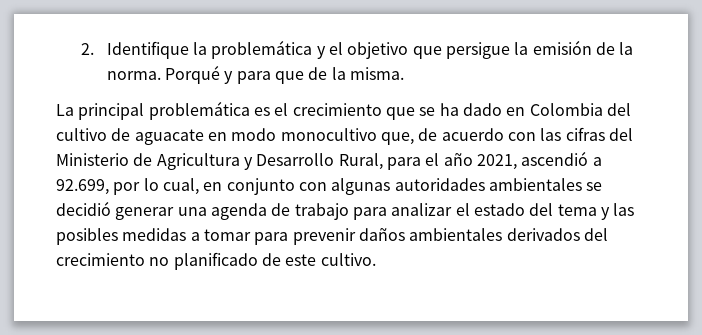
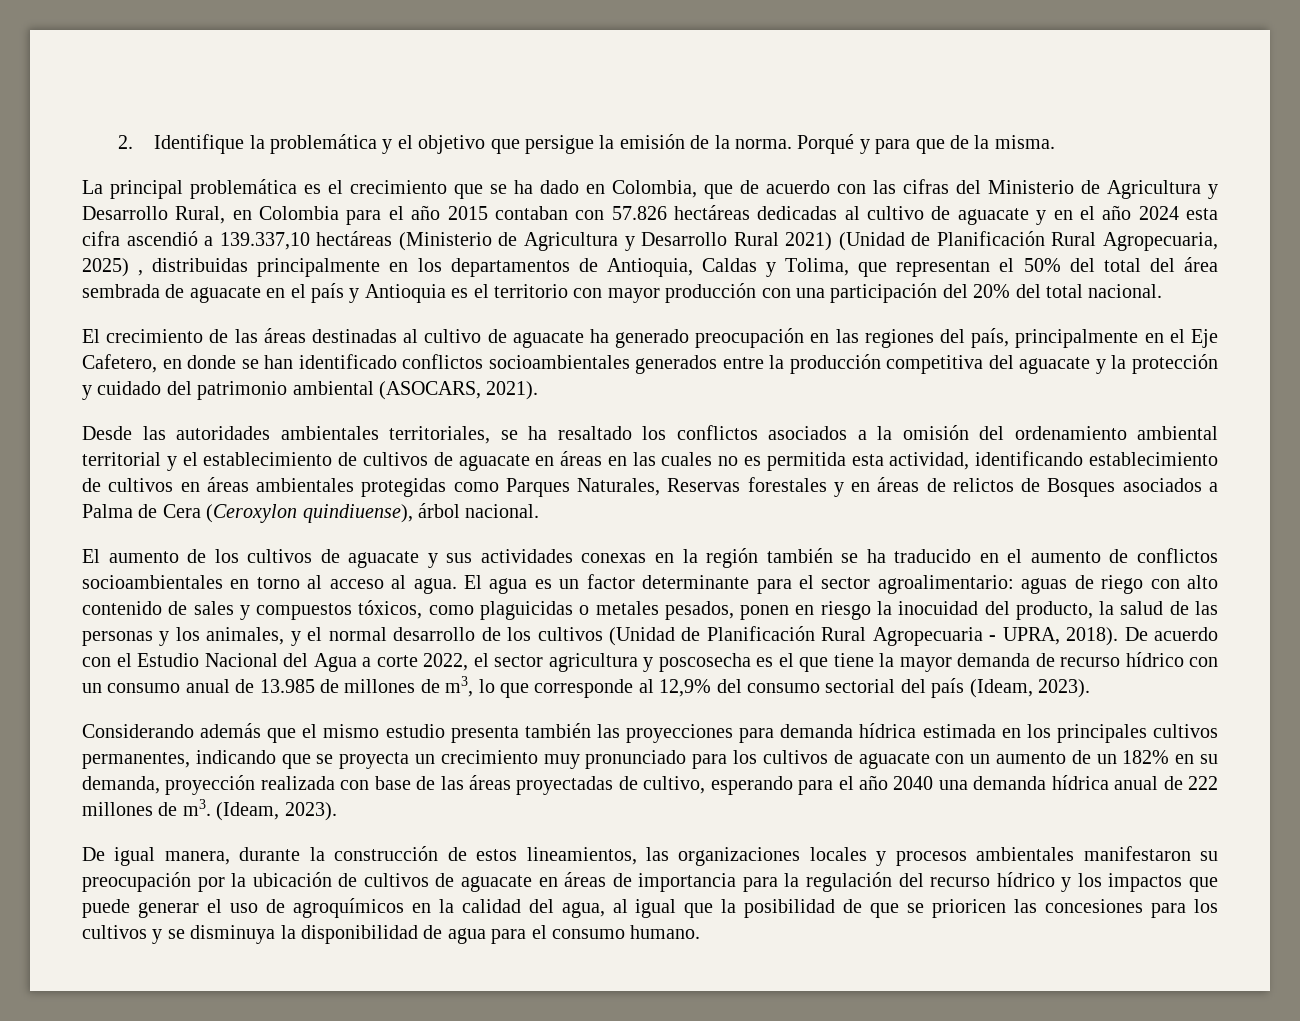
- La principal problemática es el crecimiento que se ha dado en Colombia del cultivo de aguacate en modo monocultivo que, de acuerdo con las cifras del Ministerio de Agricultura y Desarrollo Rural, para el año 2021, ascendió a 92.699, por lo cual, en conjunto con algunas autoridades ambientales se decidió generar una agenda de trabajo para analizar el estado del tema y las posibles medidas a tomar para prevenir daños ambientales derivados del crecimiento no planificado de este cultivo.
+ La principal problemática es el crecimiento que se ha dado en Colombia, que de acuerdo con las cifras del Ministerio de Agricultura y Desarrollo Rural, en Colombia para el año 2015 contaban con 57.826 hectáreas dedicadas al cultivo de aguacate y en el año 2024 esta cifra ascendió a 139.337,10 hectáreas (Ministerio de Agricultura y Desarrollo Rural 2021) (Unidad de Planificación Rural Agropecuaria, 2025) , distribuidas principalmente en los departamentos de Antioquia, Caldas y Tolima, que representan el 50% del total del área sembrada de aguacate en el país y Antioquia es el territorio con mayor producción con una participación del 20% del total nacional.
+ El crecimiento de las áreas destinadas al cultivo de aguacate ha generado preocupación en las regiones del país, principalmente en el Eje Cafetero, en donde se han identificado conflictos socioambientales generados entre la producción competitiva del aguacate y la protección y cuidado del patrimonio ambiental (ASOCARS, 2021).
+ Desde las autoridades ambientales territoriales, se ha resaltado los conflictos asociados a la omisión del ordenamiento ambiental territorial y el establecimiento de cultivos de aguacate en áreas en las cuales no es permitida esta actividad, identificando establecimiento de cultivos en áreas ambientales protegidas como Parques Naturales, Reservas forestales y en áreas de relictos de Bosques asociados a Palma de Cera (Ceroxylon quindiuense), árbol nacional.
+ El aumento de los cultivos de aguacate y sus actividades conexas en la región también se ha traducido en el aumento de conflictos socioambientales en torno al acceso al agua. El agua es un factor determinante para el sector agroalimentario: aguas de riego con alto contenido de sales y compuestos tóxicos, como plaguicidas o metales pesados, ponen en riesgo la inocuidad del producto, la salud de las personas y los animales, y el normal desarrollo de los cultivos (Unidad de Planificación Rural Agropecuaria - UPRA, 2018). De acuerdo con el Estudio Nacional del Agua a corte 2022, el sector agricultura y poscosecha es el que tiene la mayor demanda de recurso hídrico con un consumo anual de 13.985 de millones de m3, lo que corresponde al 12,9% del consumo sectorial del país (Ideam, 2023).
+ Considerando además que el mismo estudio presenta también las proyecciones para demanda hídrica estimada en los principales cultivos permanentes, indicando que se proyecta un crecimiento muy pronunciado para los cultivos de aguacate con un aumento de un 182% en su demanda, proyección realizada con base de las áreas proyectadas de cultivo, esperando para el año 2040 una demanda hídrica anual de 222 millones de m3. (Ideam, 2023).
+ De igual manera, durante la construcción de estos lineamientos, las organizaciones locales y procesos ambientales manifestaron su preocupación por la ubicación de cultivos de aguacate en áreas de importancia para la regulación del recurso hídrico y los impactos que puede generar el uso de agroquímicos en la calidad del agua, al igual que la posibilidad de que se prioricen las concesiones para los cultivos y se disminuya la disponibilidad de agua para el consumo humano.

